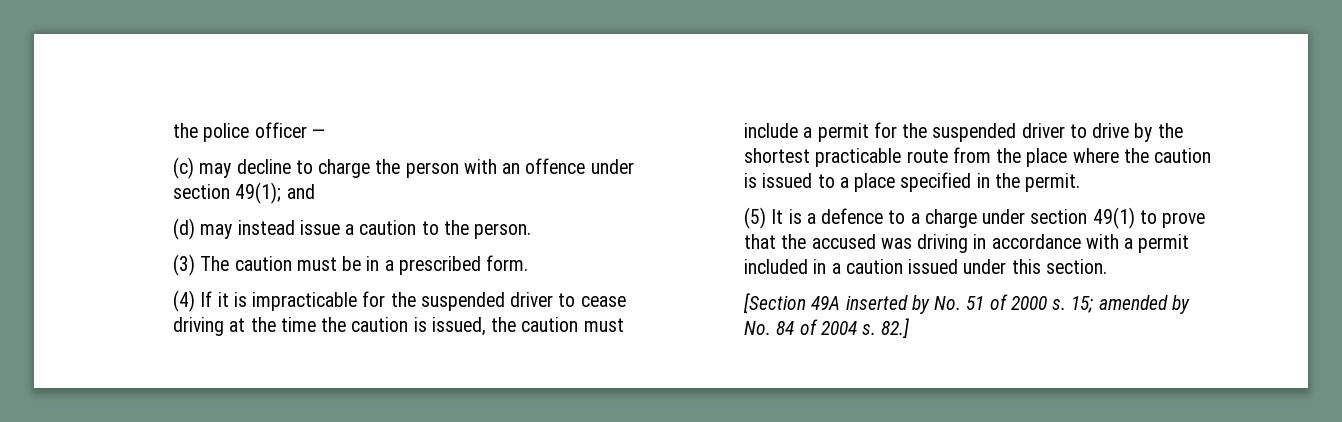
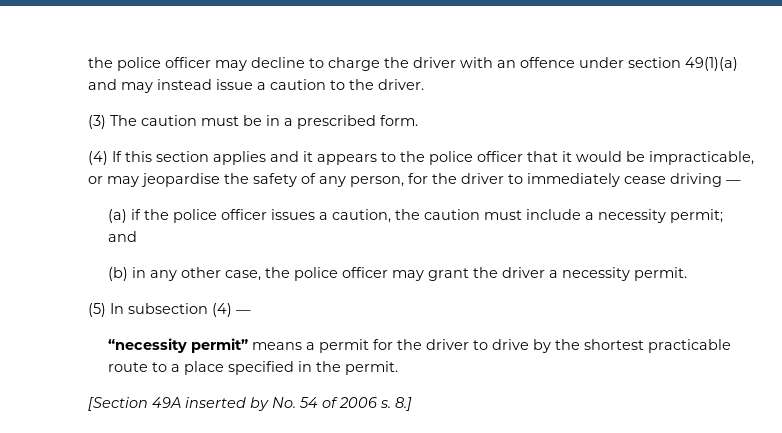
- the police officer —
- (c) may decline to charge the person with an offence under section 49(1); and
- (d) may instead issue a caution to the person.
+ the police officer may decline to charge the driver with an offence under section 49(1)(a) and may instead issue a caution to the driver.
- (4) If it is impracticable for the suspended driver to cease driving at the time the caution is issued, the caution must include a permit for the suspended driver to drive by the shortest practicable route from the place where the caution is issued to a place specified in the permit.
+ (4) If this section applies and it appears to the police officer that it would be impracticable, or may jeopardise the safety of any person, for the driver to immediately cease driving —
+ (a) if the police officer issues a caution, the caution must include a necessity permit; and
+ (b) in any other case, the police officer may grant the driver a necessity permit.
+ (5) In subsection (4) —
+ “necessity permit” means a permit for the driver to drive by the shortest practicable route to a place specified in the permit.
- (5) It is a defence to a charge under section 49(1) to prove that the accused was driving in accordance with a permit included in a caution issued under this section.
- [Section 49A inserted by No. 51 of 2000 s. 15; amended by No. 84 of 2004 s. 82.]
+ [Section 49A inserted by No. 54 of 2006 s. 8.]

